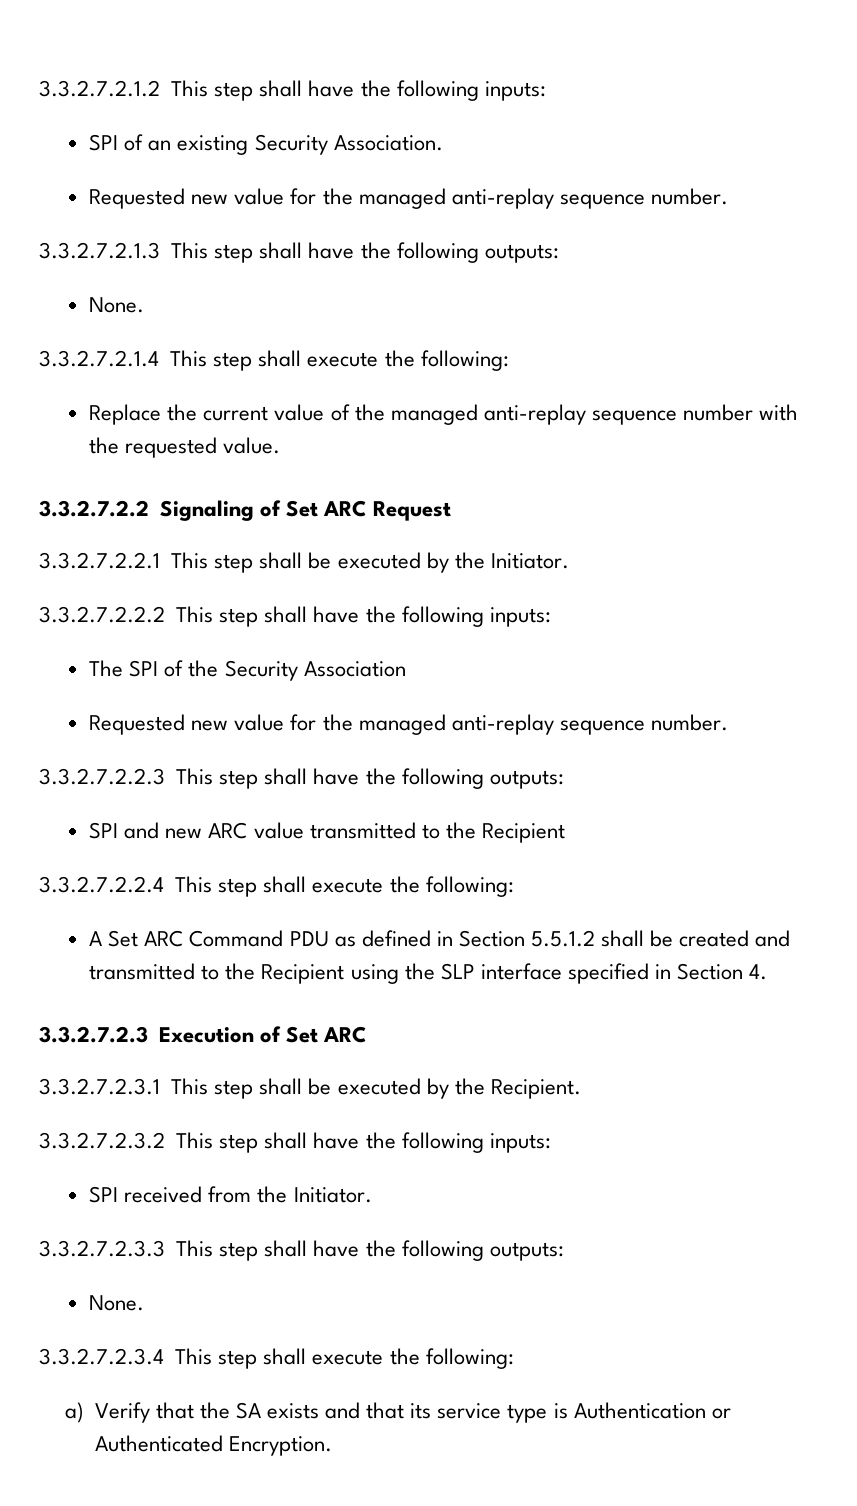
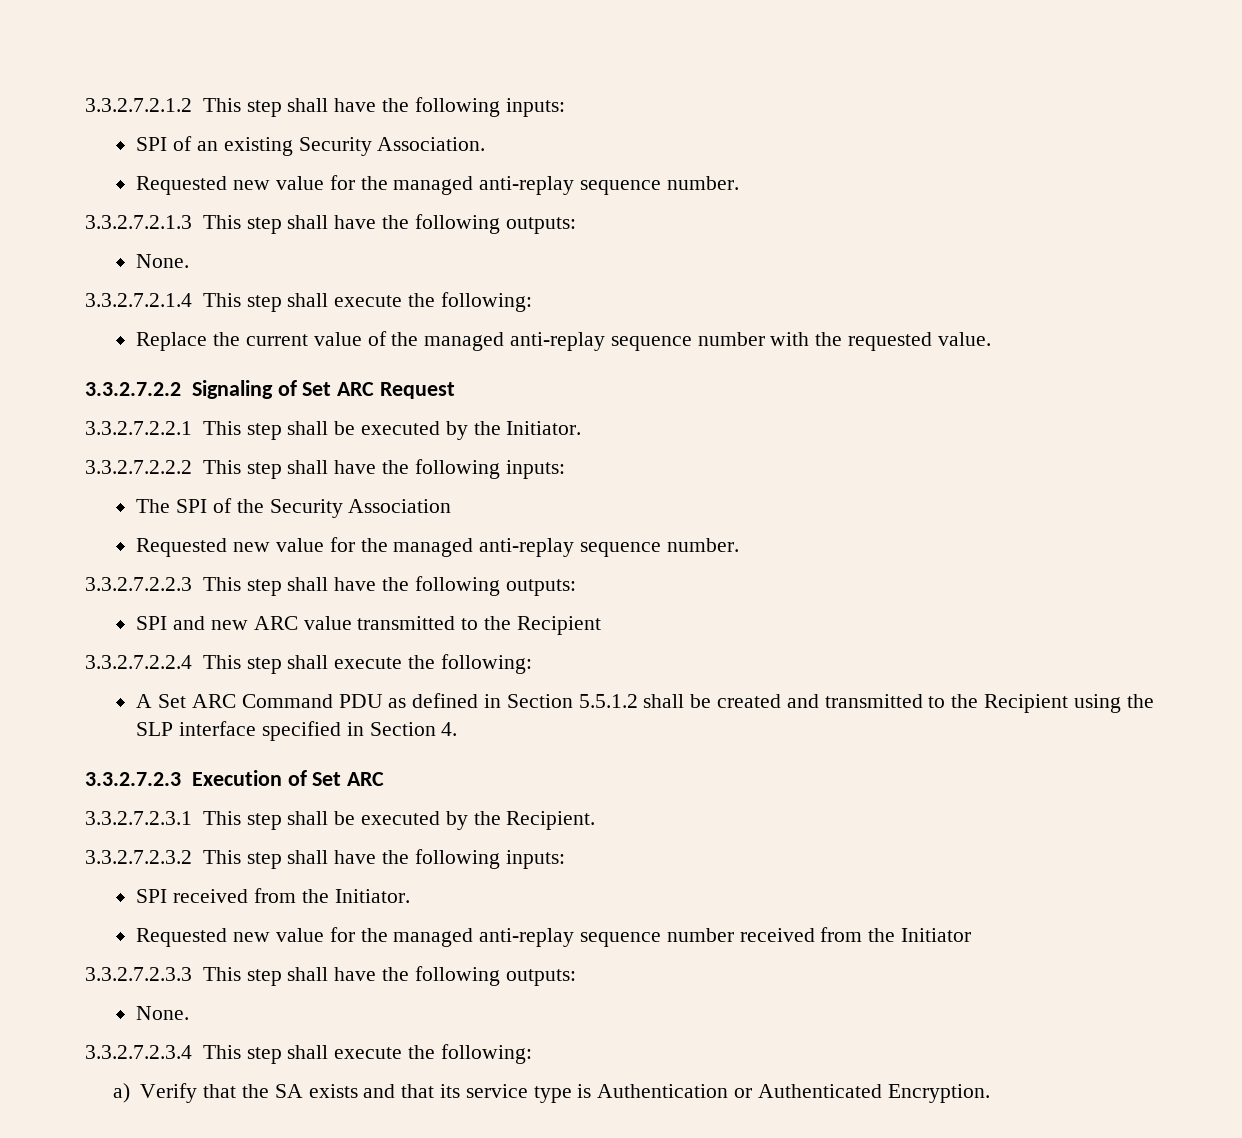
+ Requested new value for the managed anti-replay sequence number received from the Initiator

